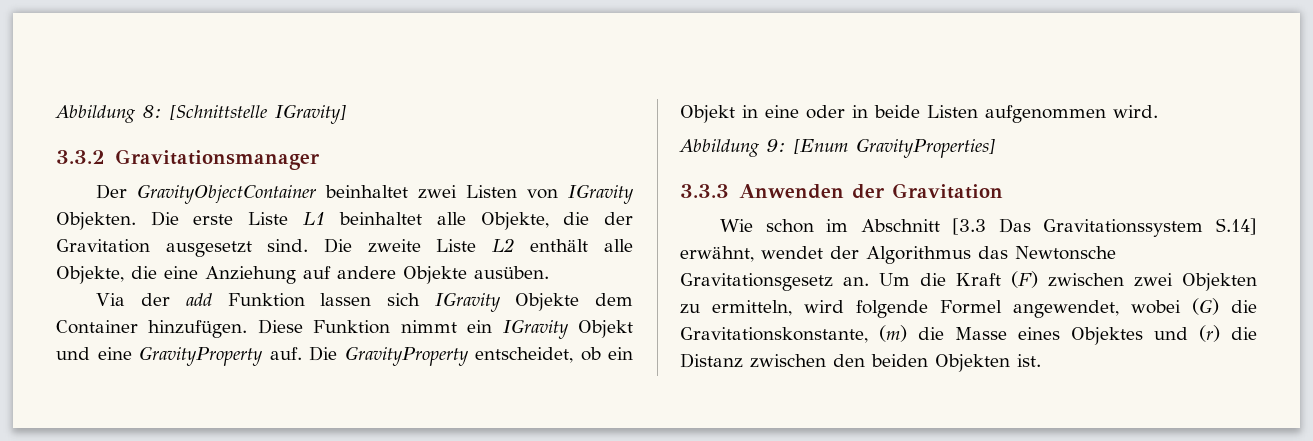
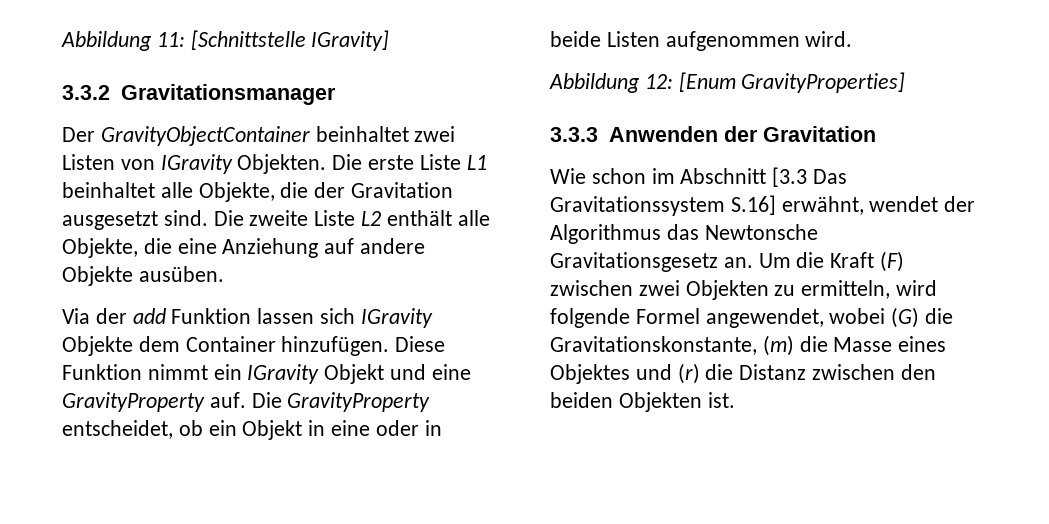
- Abbildung 8: [Schnittstelle IGravity]
+ Abbildung 11: [Schnittstelle IGravity]
- Abbildung 9: [Enum GravityProperties]
+ Abbildung 12: [Enum GravityProperties]
- Wie schon im Abschnitt [3.3 Das Gravitationssystem S.14] erwähnt, wendet der Algorithmus das Newtonsche Gravitationsgesetz an.
+ Wie schon im Abschnitt [3.3 Das Gravitationssystem S.16] erwähnt, wendet der Algorithmus das Newtonsche Gravitationsgesetz an.

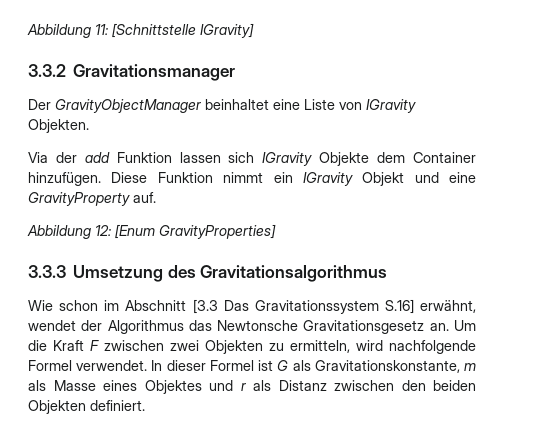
- Der GravityObjectContainer beinhaltet zwei Listen von IGravity Objekten. Die erste Liste L1 beinhaltet alle Objekte, die der Gravitation ausgesetzt sind. Die zweite Liste L2 enthält alle Objekte, die eine Anziehung auf andere Objekte ausüben.
+ Der GravityObjectManager beinhaltet eine Liste von IGravity Objekten.
- Die GravityProperty entscheidet, ob ein Objekt in eine oder in beide Listen aufgenommen wird.
- 3.3.3 Anwenden der Gravitation
+ 3.3.3 Umsetzung des Gravitationsalgorithmus
- Um die Kraft (F) zwischen zwei Objekten zu ermitteln, wird folgende Formel angewendet, wobei (G) die Gravitationskonstante, (m) die Masse eines Objektes und (r) die Distanz zwischen den beiden Objekten ist.
+ Um die Kraft F zwischen zwei Objekten zu ermitteln, wird nachfolgende Formel verwendet. In dieser Formel ist G als Gravitationskonstante, m als Masse eines Objektes und r als Distanz zwischen den beiden Objekten definiert.

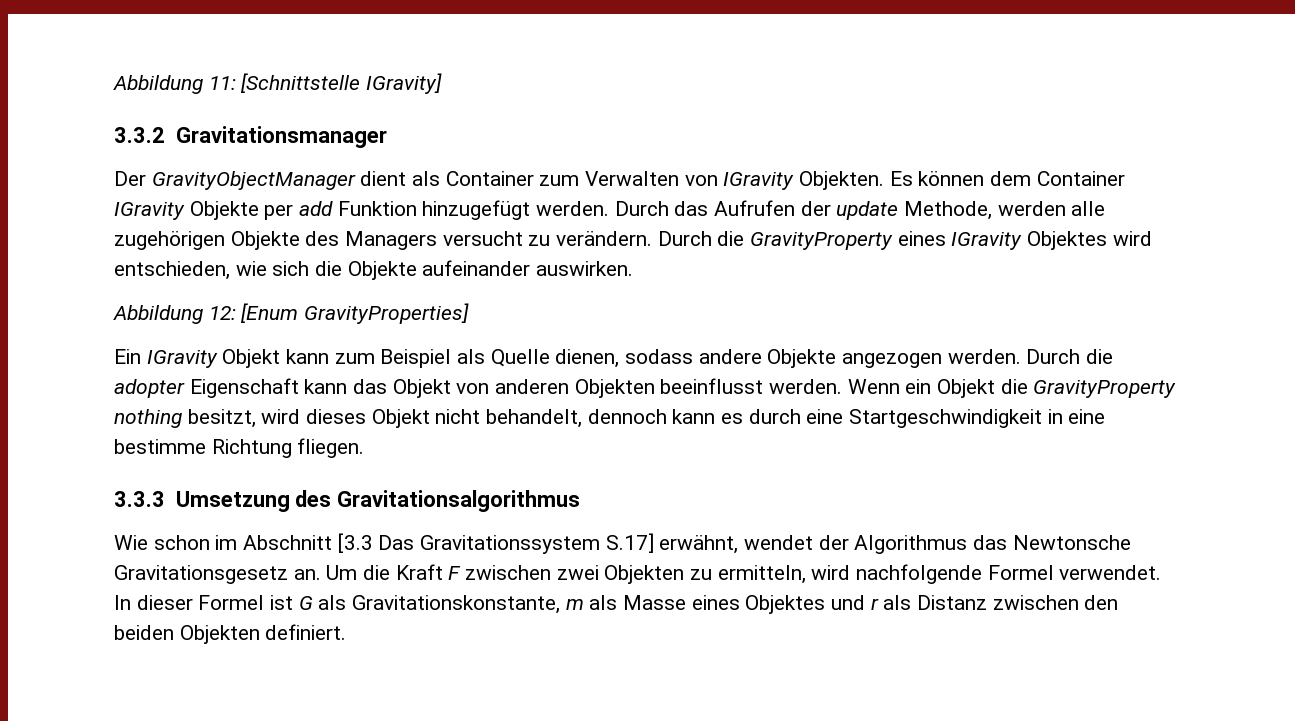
- Der GravityObjectManager beinhaltet eine Liste von IGravity Objekten.
- Via der add Funktion lassen sich IGravity Objekte dem Container hinzufügen. Diese Funktion nimmt ein IGravity Objekt und eine GravityProperty auf.
+ Der GravityObjectManager dient als Container zum Verwalten von IGravity Objekten. Es können dem Container IGravity Objekte per add Funktion hinzugefügt werden. Durch das Aufrufen der update Methode, werden alle zugehörigen Objekte des Managers versucht zu verändern. Durch die GravityProperty eines IGravity Objektes wird entschieden, wie sich die Objekte aufeinander auswirken.
  Abbildung 12: [Enum GravityProperties]
+ Ein IGravity Objekt kann zum Beispiel als Quelle dienen, sodass andere Objekte angezogen werden. Durch die adopter Eigenschaft kann das Objekt von anderen Objekten beeinflusst werden. Wenn ein Objekt die GravityProperty nothing besitzt, wird dieses Objekt nicht behandelt, dennoch kann es durch eine Startgeschwindigkeit in eine bestimme Richtung fliegen.
- Wie schon im Abschnitt [3.3 Das Gravitationssystem S.16] erwähnt, wendet der Algorithmus das Newtonsche Gravitationsgesetz an.
+ Wie schon im Abschnitt [3.3 Das Gravitationssystem S.17] erwähnt, wendet der Algorithmus das Newtonsche Gravitationsgesetz an.

